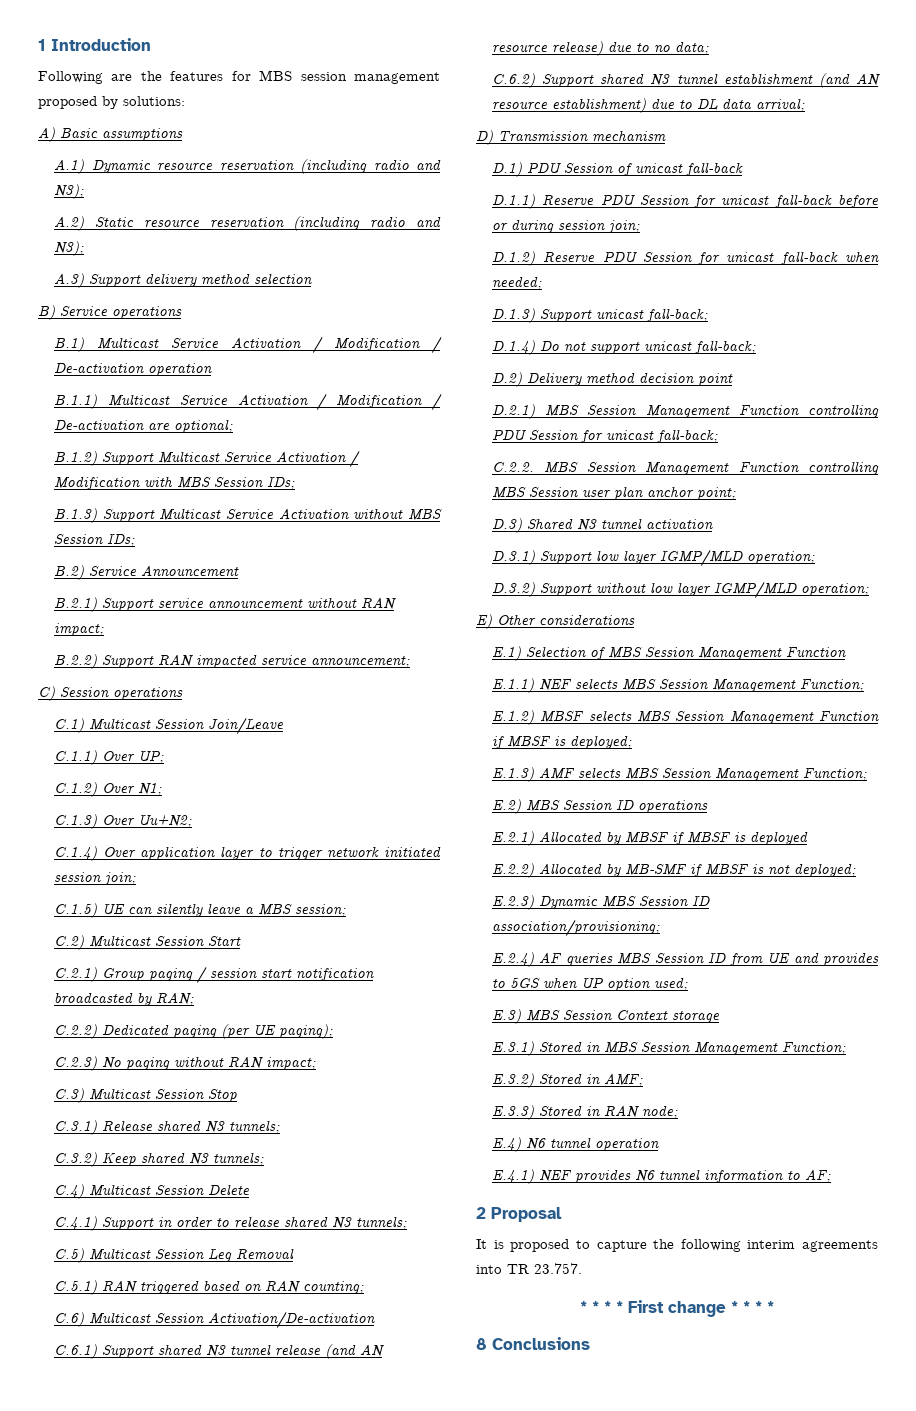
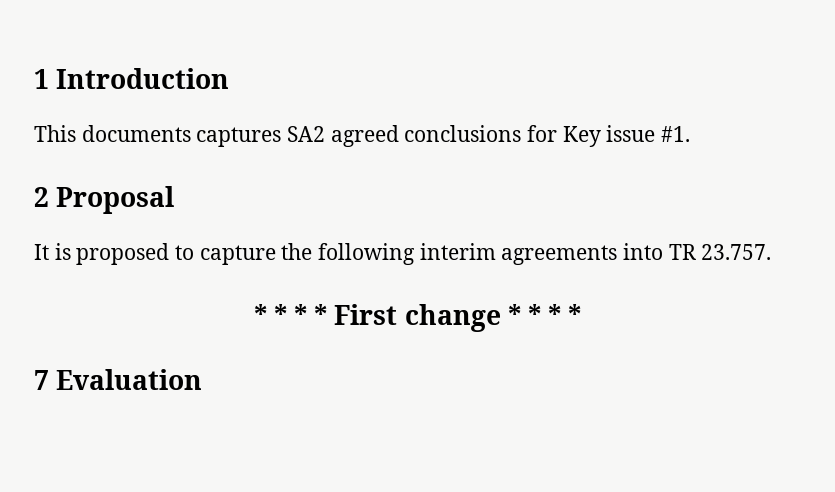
- Following are the features for MBS session management proposed by solutions:
- A) Basic assumptions
- A.1) Dynamic resource reservation (including radio and N3);
- A.2) Static resource reservation (including radio and N3);
- A.3) Support delivery method selection
- B) Service operations
- B.1) Multicast Service Activation / Modification / De-activation operation
- B.1.1) Multicast Service Activation / Modification / De-activation are optional;
- B.1.2) Support Multicast Service Activation / Modification with MBS Session IDs;
- B.1.3) Support Multicast Service Activation without MBS Session IDs;
- B.2) Service Announcement
- B.2.1) Support service announcement without RAN impact;
- B.2.2) Support RAN impacted service announcement;
- C) Session operations
- C.1) Multicast Session Join/Leave
- C.1.1) Over UP;
- C.1.2) Over N1;
- C.1.3) Over Uu+N2;
- C.1.4) Over application layer to trigger network initiated session join;
- C.1.5) UE can silently leave a MBS session;
- C.2) Multicast Session Start
- C.2.1) Group paging / session start notification broadcasted by RAN;
- C.2.2) Dedicated paging (per UE paging);
- C.2.3) No paging without RAN impact;
- C.3) Multicast Session Stop
- C.3.1) Release shared N3 tunnels;
- C.3.2) Keep shared N3 tunnels;
- C.4) Multicast Session Delete
- C.4.1) Support in order to release shared N3 tunnels;
- C.5) Multicast Session Leg Removal
- C.5.1) RAN triggered based on RAN counting;
- C.6) Multicast Session Activation/De-activation
- C.6.1) Support shared N3 tunnel release (and AN resource release) due to no data;
- C.6.2) Support shared N3 tunnel establishment (and AN resource establishment) due to DL data arrival;
- D) Transmission mechanism
- D.1) PDU Session of unicast fall-back
- D.1.1) Reserve PDU Session for unicast fall-back before or during session join;
- D.1.2) Reserve PDU Session for unicast fall-back when needed;
- D.1.3) Support unicast fall-back;
- D.1.4) Do not support unicast fall-back;
- D.2) Delivery method decision point
- D.2.1) MBS Session Management Function controlling PDU Session for unicast fall-back;
- C.2.2. MBS Session Management Function controlling MBS Session user plan anchor point;
- D.3) Shared N3 tunnel activation
- D.3.1) Support low layer IGMP/MLD operation;
- D.3.2) Support without low layer IGMP/MLD operation;
- E) Other considerations
- E.1) Selection of MBS Session Management Function
- E.1.1) NEF selects MBS Session Management Function;
- E.1.2) MBSF selects MBS Session Management Function if MBSF is deployed;
- E.1.3) AMF selects MBS Session Management Function;
- E.2) MBS Session ID operations
- E.2.1) Allocated by MBSF if MBSF is deployed
- E.2.2) Allocated by MB-SMF if MBSF is not deployed;
- E.2.3) Dynamic MBS Session ID association/provisioning;
- E.2.4) AF queries MBS Session ID from UE and provides to 5GS when UP option used;
- E.3) MBS Session Context storage
- E.3.1) Stored in MBS Session Management Function;
- E.3.2) Stored in AMF;
- E.3.3) Stored in RAN node;
- E.4) N6 tunnel operation
- E.4.1) NEF provides N6 tunnel information to AF;
+ This documents captures SA2 agreed conclusions for Key issue #1.
- 8 Conclusions
+ 7 Evaluation

